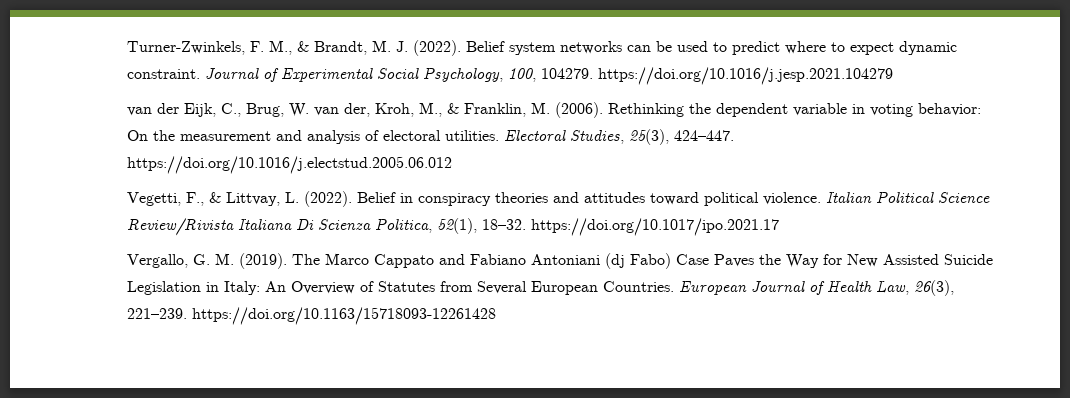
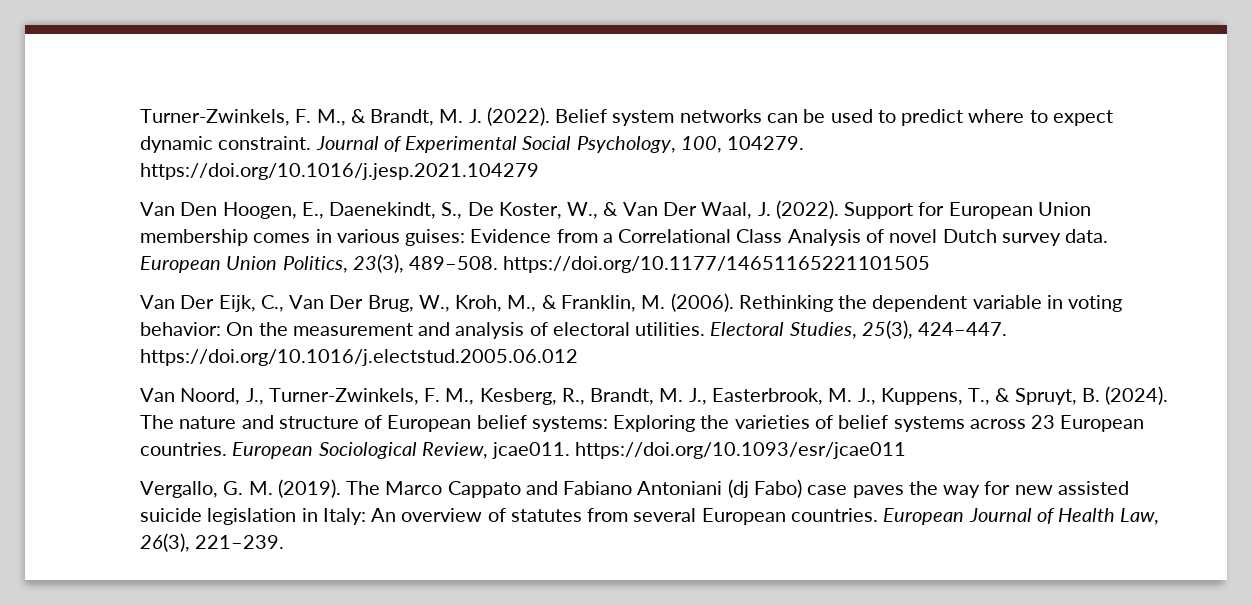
- van der Eijk, C., Brug, W. van der, Kroh, M., & Franklin, M. (2006).
+ Van Den Hoogen, E., Daenekindt, S., De Koster, W., & Van Der Waal, J. (2022). Support for European Union membership comes in various guises: Evidence from a Correlational Class Analysis of novel Dutch survey data. European Union Politics, 23(3), 489–508. https://doi.org/10.1177/14651165221101505
+ Van Der Eijk, C., Van Der Brug, W., Kroh, M., & Franklin, M. (2006).
- Vegetti, F., & Littvay, L. (2022). Belief in conspiracy theories and attitudes toward political violence. Italian Political Science Review/Rivista Italiana Di Scienza Politica, 52(1), 18–32. https://doi.org/10.1017/ipo.2021.17
+ Van Noord, J., Turner-Zwinkels, F. M., Kesberg, R., Brandt, M. J., Easterbrook, M. J., Kuppens, T., & Spruyt, B. (2024). The nature and structure of European belief systems: Exploring the varieties of belief systems across 23 European countries. European Sociological Review, jcae011. https://doi.org/10.1093/esr/jcae011
- The Marco Cappato and Fabiano Antoniani (dj Fabo) Case Paves the Way for New Assisted Suicide Legislation in Italy: An Overview of Statutes from Several European Countries.
+ The Marco Cappato and Fabiano Antoniani (dj Fabo) case paves the way for new assisted suicide legislation in Italy: An overview of statutes from several European countries.
- European Journal of Health Law, 26(3), 221–239. https://doi.org/10.1163/15718093-12261428
+ European Journal of Health Law, 26(3), 221–239.

